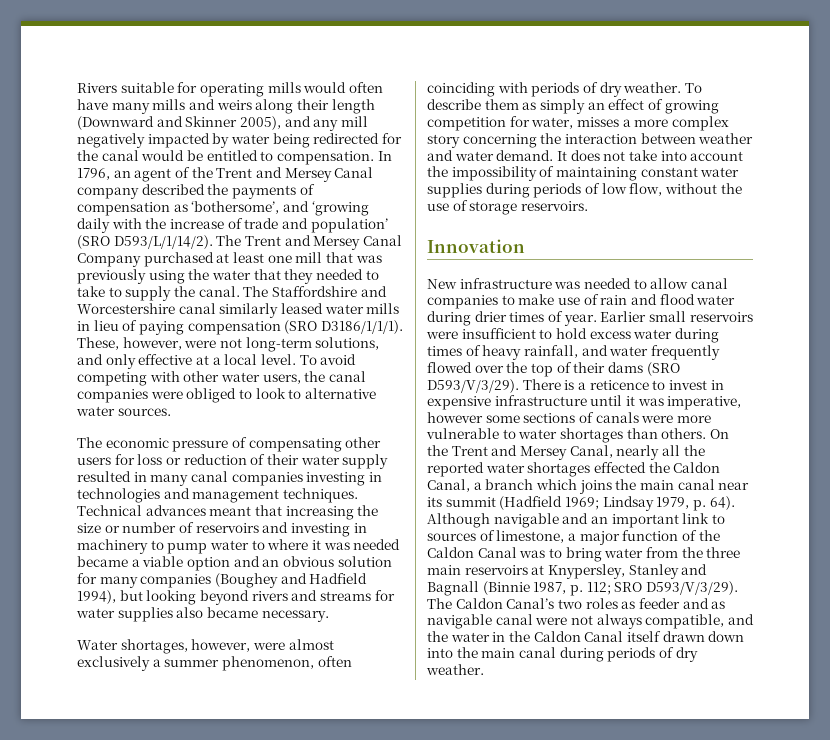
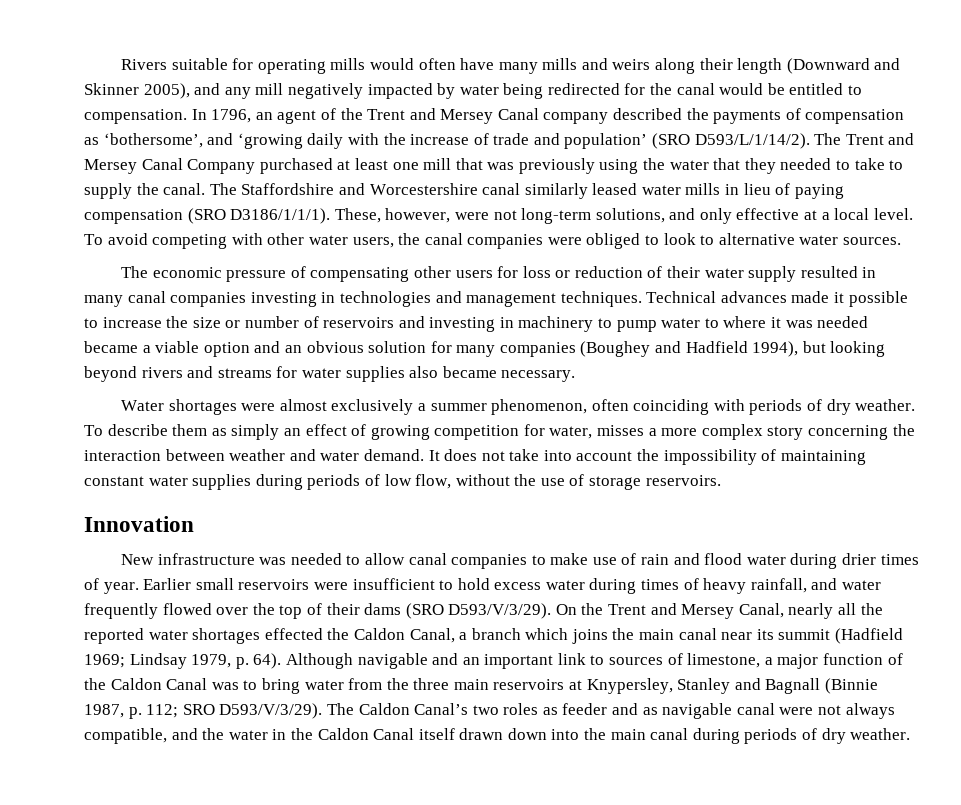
- Technical advances meant that increasing the size or number of reservoirs and investing in machinery to pump water to where it was needed became a viable option and an obvious solution for many companies (Boughey and Hadfield 1994), but looking beyond rivers and streams for water supplies also became necessary.
+ Technical advances made it possible to increase the size or number of reservoirs and investing in machinery to pump water to where it was needed became a viable option and an obvious solution for many companies (Boughey and Hadfield 1994), but looking beyond rivers and streams for water supplies also became necessary.
- Water shortages, however, were almost exclusively a summer phenomenon, often coinciding with periods of dry weather.
+ Water shortages were almost exclusively a summer phenomenon, often coinciding with periods of dry weather.
- There is a reticence to invest in expensive infrastructure until it was imperative, however some sections of canals were more vulnerable to water shortages than others.

